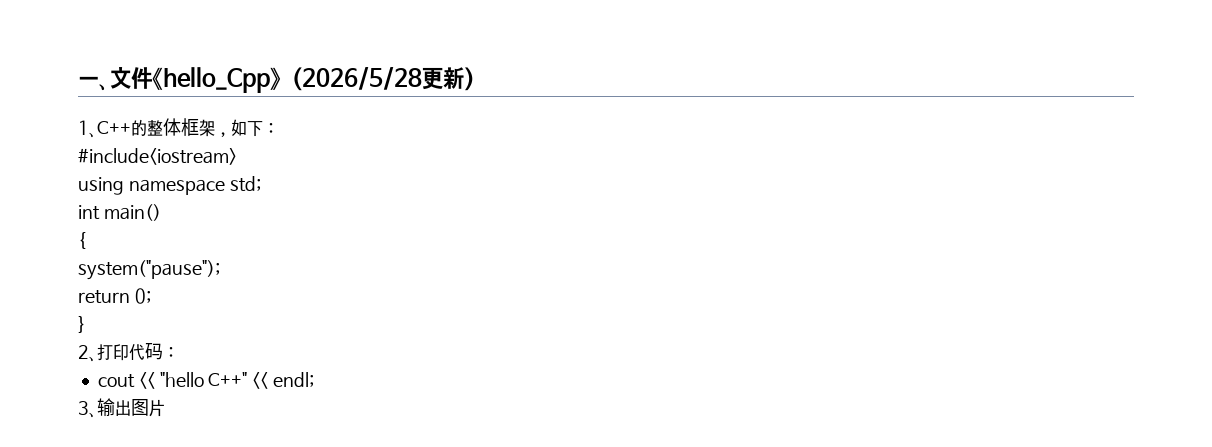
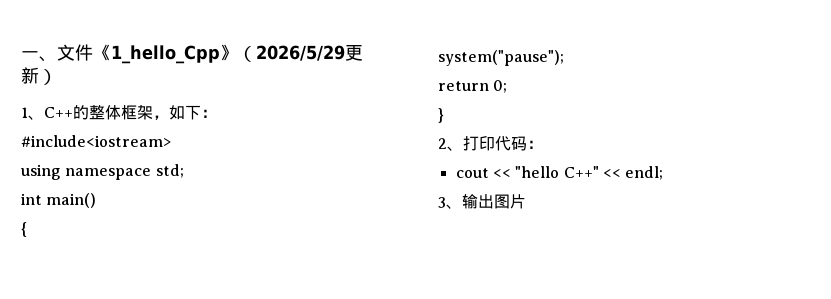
- 一、文件《hello_Cpp》（2026/5/28更新）
+ 一、文件《1_hello_Cpp》（2026/5/29更新）

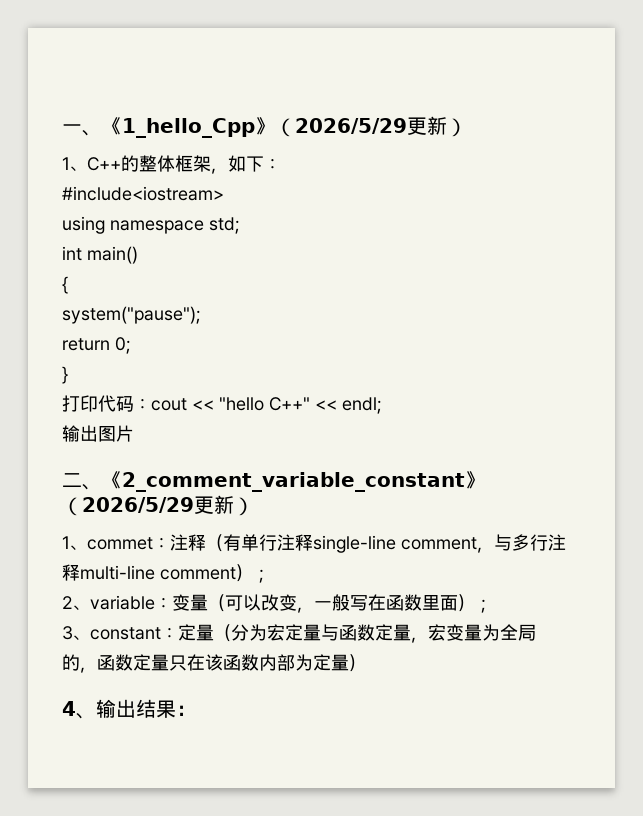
- 一、文件《1_hello_Cpp》（2026/5/29更新）
+ 一、《1_hello_Cpp》（2026/5/29更新）
- 2、打印代码：
- cout << "hello C++" << endl;
+ 打印代码：cout << "hello C++" << endl;
- 3、输出图片
+ 输出图片
+ 二、《2_comment_variable_constant》（2026/5/29更新）
+ 1、commet：注释（有单行注释single-line comment，与多行注释multi-line comment）；
+ 2、variable：变量（可以改变，一般写在函数里面）；
+ 3、constant：定量（分为宏定量与函数定量，宏变量为全局的，函数定量只在该函数内部为定量）
+ 4、输出结果：

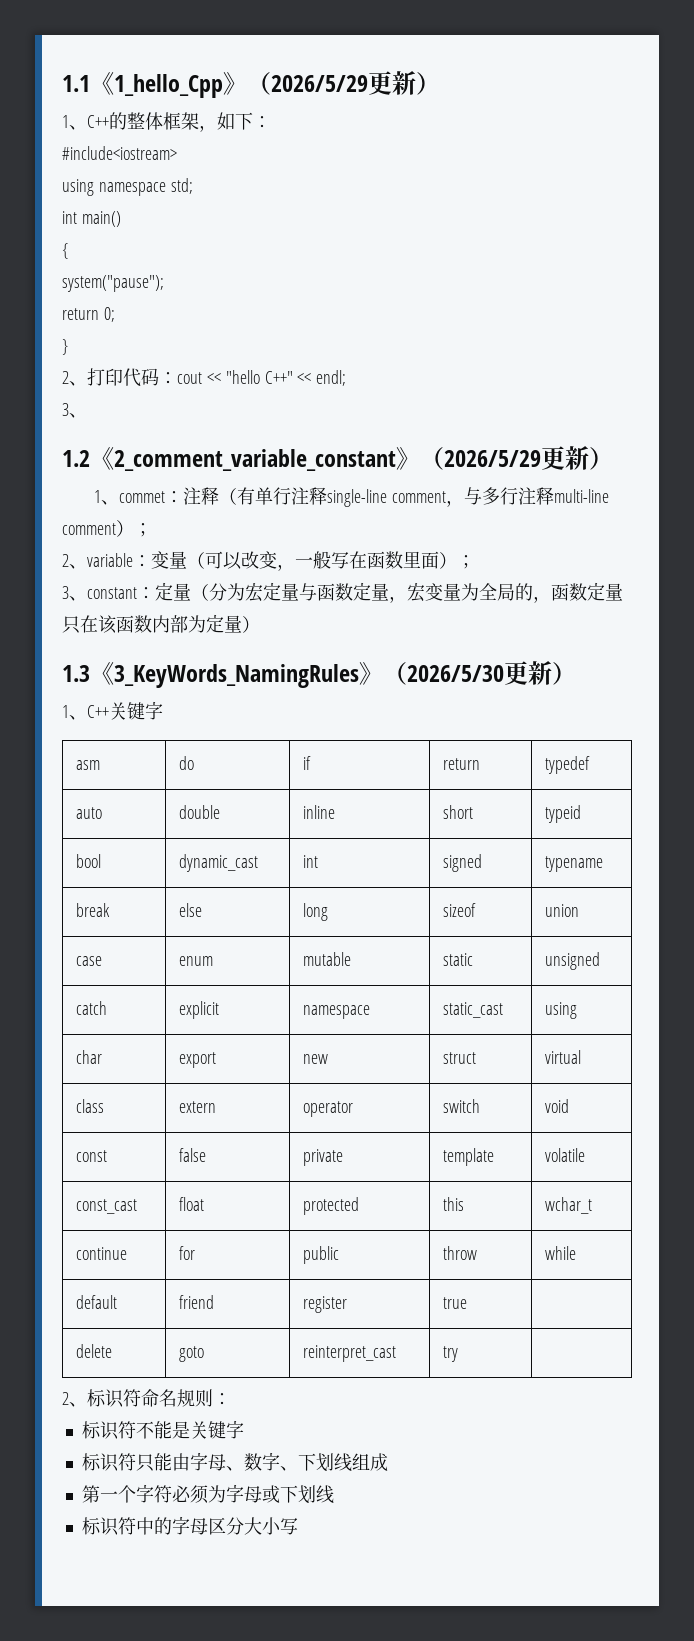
- 一、《1_hello_Cpp》（2026/5/29更新）
+ 1.1《1_hello_Cpp》（2026/5/29更新）
- 打印代码：cout << "hello C++" << endl;
- 输出图片
- 二、《2_comment_variable_constant》（2026/5/29更新）
+ 2、打印代码：cout << "hello C++" << endl;
+ 3、
+ 1.2《2_comment_variable_constant》（2026/5/29更新）
- 4、输出结果：
+ 1.3《3_KeyWords_NamingRules》（2026/5/30更新）
+ 1、C++关键字
+ asm | do | if | return | typedef
+ auto | double | inline | short | typeid
+ bool | dynamic_cast | int | signed | typename
+ break | else | long | sizeof | union
+ case | enum | mutable | static | unsigned
+ catch | explicit | namespace | static_cast | using
+ char | export | new | struct | virtual
+ class | extern | operator | switch | void
+ const | false | private | template | volatile
+ const_cast | float | protected | this | wchar_t
+ continue | for | public | throw | while
+ default | friend | register | true |
+ delete | goto | reinterpret_cast | try |
+ 2、标识符命名规则：
+ 标识符不能是关键字
+ 标识符只能由字母、数字、下划线组成
+ 第一个字符必须为字母或下划线
+ 标识符中的字母区分大小写

